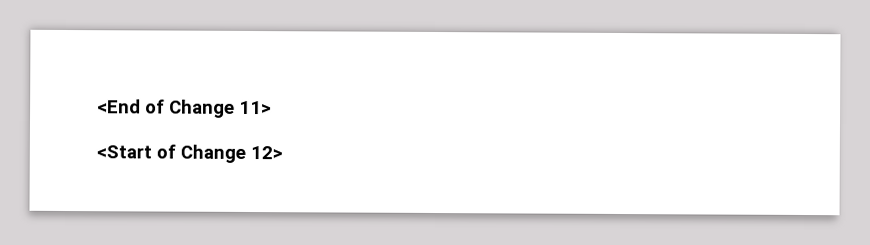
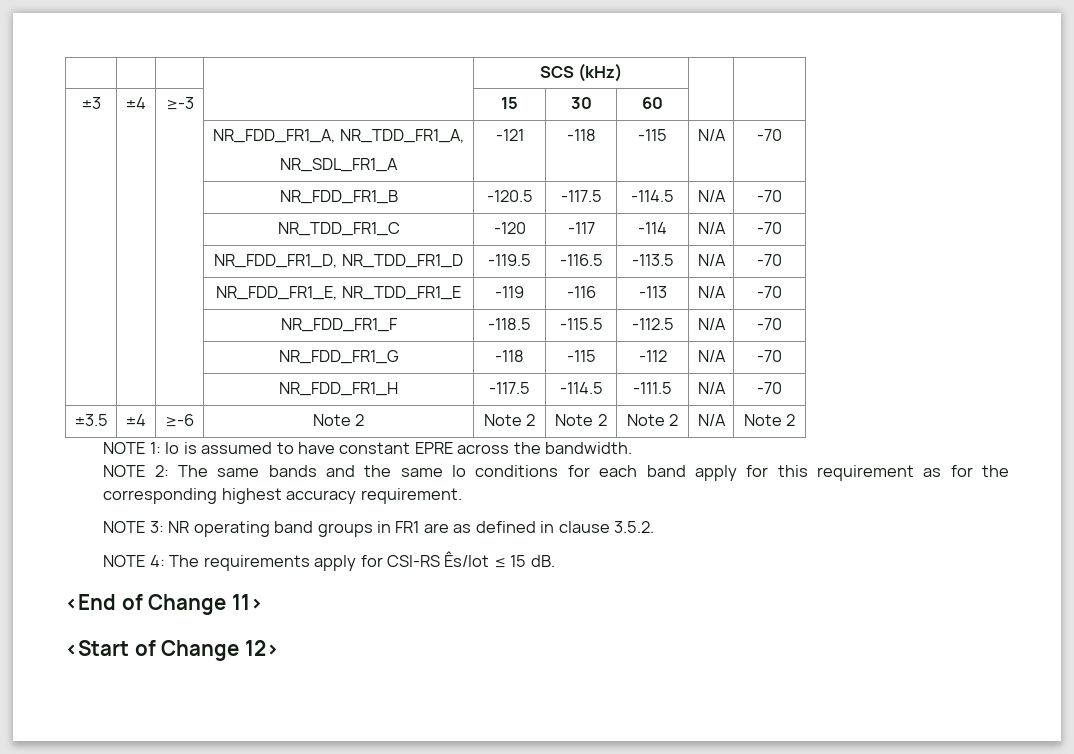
+ | | | | SCS (kHz) | |
+ ±3 | ±4 | ≥-3 | | 15 | 30 | 60 | |
+ | | | NR_FDD_FR1_A, NR_TDD_FR1_A,
+ NR_SDL_FR1_A | -121 | -118 | -115 | N/A | -70
+ | | | NR_FDD_FR1_B | -120.5 | -117.5 | -114.5 | N/A | -70
+ | | | NR_TDD_FR1_C | -120 | -117 | -114 | N/A | -70
+ | | | NR_FDD_FR1_D, NR_TDD_FR1_D | -119.5 | -116.5 | -113.5 | N/A | -70
+ | | | NR_FDD_FR1_E, NR_TDD_FR1_E | -119 | -116 | -113 | N/A | -70
+ | | | NR_FDD_FR1_F | -118.5 | -115.5 | -112.5 | N/A | -70
+ | | | NR_FDD_FR1_G | -118 | -115 | -112 | N/A | -70
+ | | | NR_FDD_FR1_H | -117.5 | -114.5 | -111.5 | N/A | -70
+ ±3.5 | ±4 | ≥-6 | Note 2 | Note 2 | Note 2 | Note 2 | N/A | Note 2
+ NOTE 1: Io is assumed to have constant EPRE across the bandwidth.
+ NOTE 2: The same bands and the same Io conditions for each band apply for this requirement as for the corresponding highest accuracy requirement.
+ NOTE 3: NR operating band groups in FR1 are as defined in clause 3.5.2.
+ NOTE 4: The requirements apply for CSI-RS Ês/Iot ≤ 15 dB.

